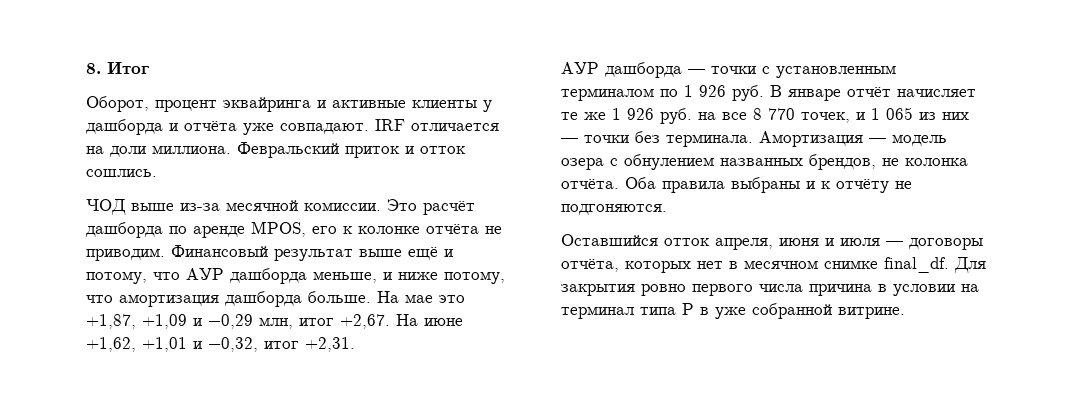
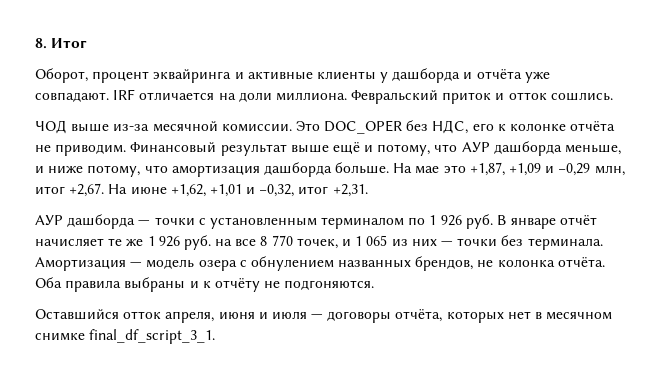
- Это расчёт дашборда по аренде MPOS, его к колонке отчёта не приводим.
+ Это DOC_OPER без НДС, его к колонке отчёта не приводим.
- Оставшийся отток апреля, июня и июля — договоры отчёта, которых нет в месячном снимке final_df. Для закрытия ровно первого числа причина в условии на терминал типа P в уже собранной витрине.
+ Оставшийся отток апреля, июня и июля — договоры отчёта, которых нет в месячном снимке final_df_script_3_1.

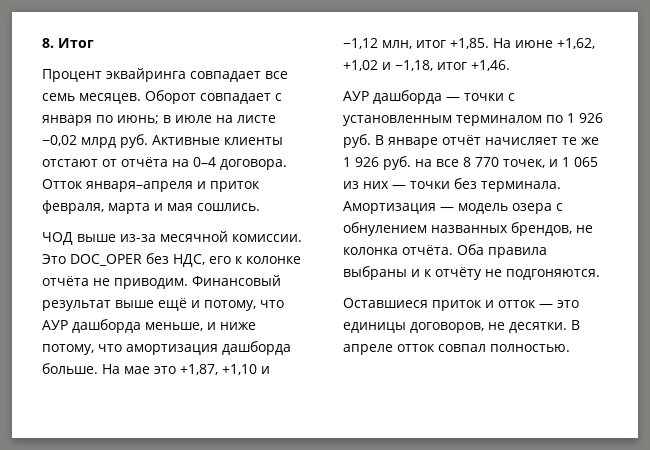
- Оборот, процент эквайринга и активные клиенты у дашборда и отчёта уже совпадают. IRF отличается на доли миллиона. Февральский приток и отток сошлись.
+ Процент эквайринга совпадает все семь месяцев. Оборот совпадает с января по июнь; в июле на листе −0,02 млрд руб. Активные клиенты отстают от отчёта на 0–4 договора. Отток января–апреля и приток февраля, марта и мая сошлись.
- На мае это +1,87, +1,09 и −0,29 млн, итог +2,67.
+ На мае это +1,87, +1,10 и −1,12 млн, итог +1,85.
- На июне +1,62, +1,01 и −0,32, итог +2,31.
+ На июне +1,62, +1,02 и −1,18, итог +1,46.
- Оставшийся отток апреля, июня и июля — договоры отчёта, которых нет в месячном снимке final_df_script_3_1.
+ Оставшиеся приток и отток — это единицы договоров, не десятки. В апреле отток совпал полностью.

